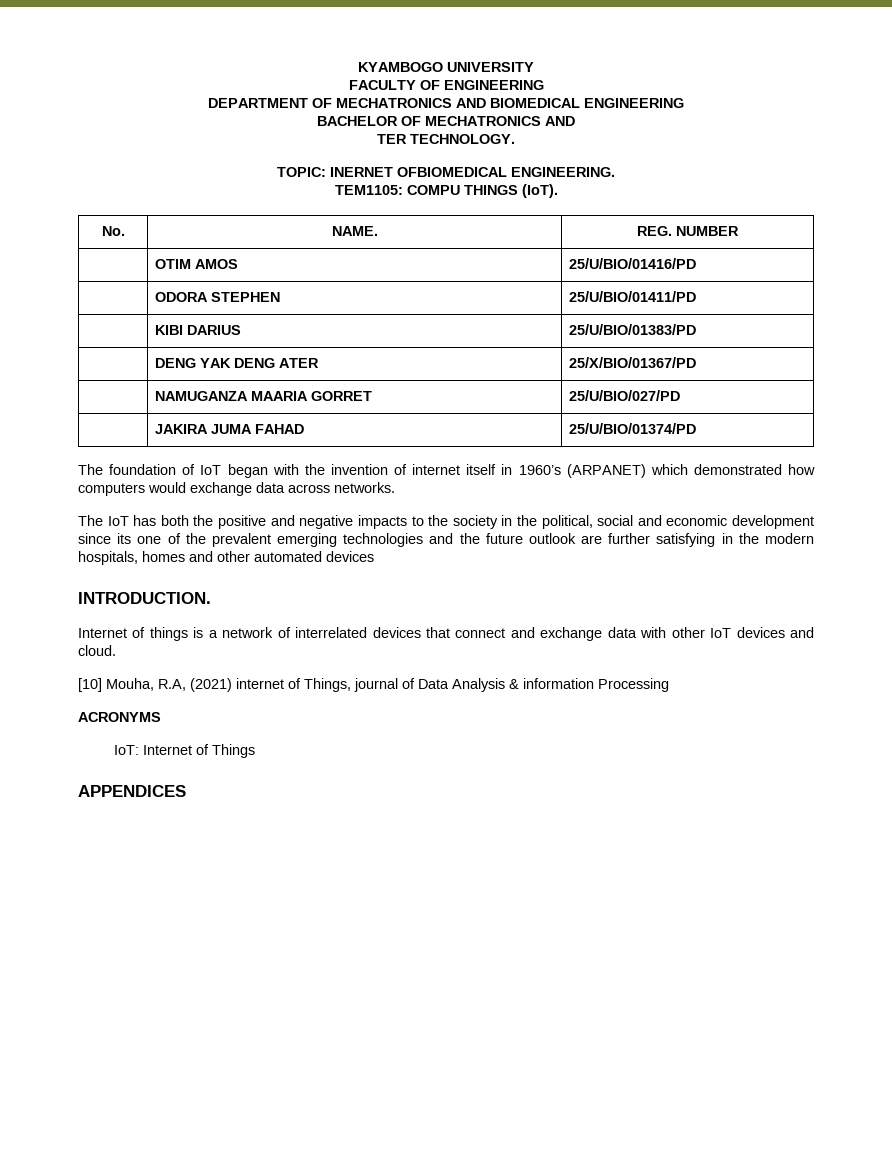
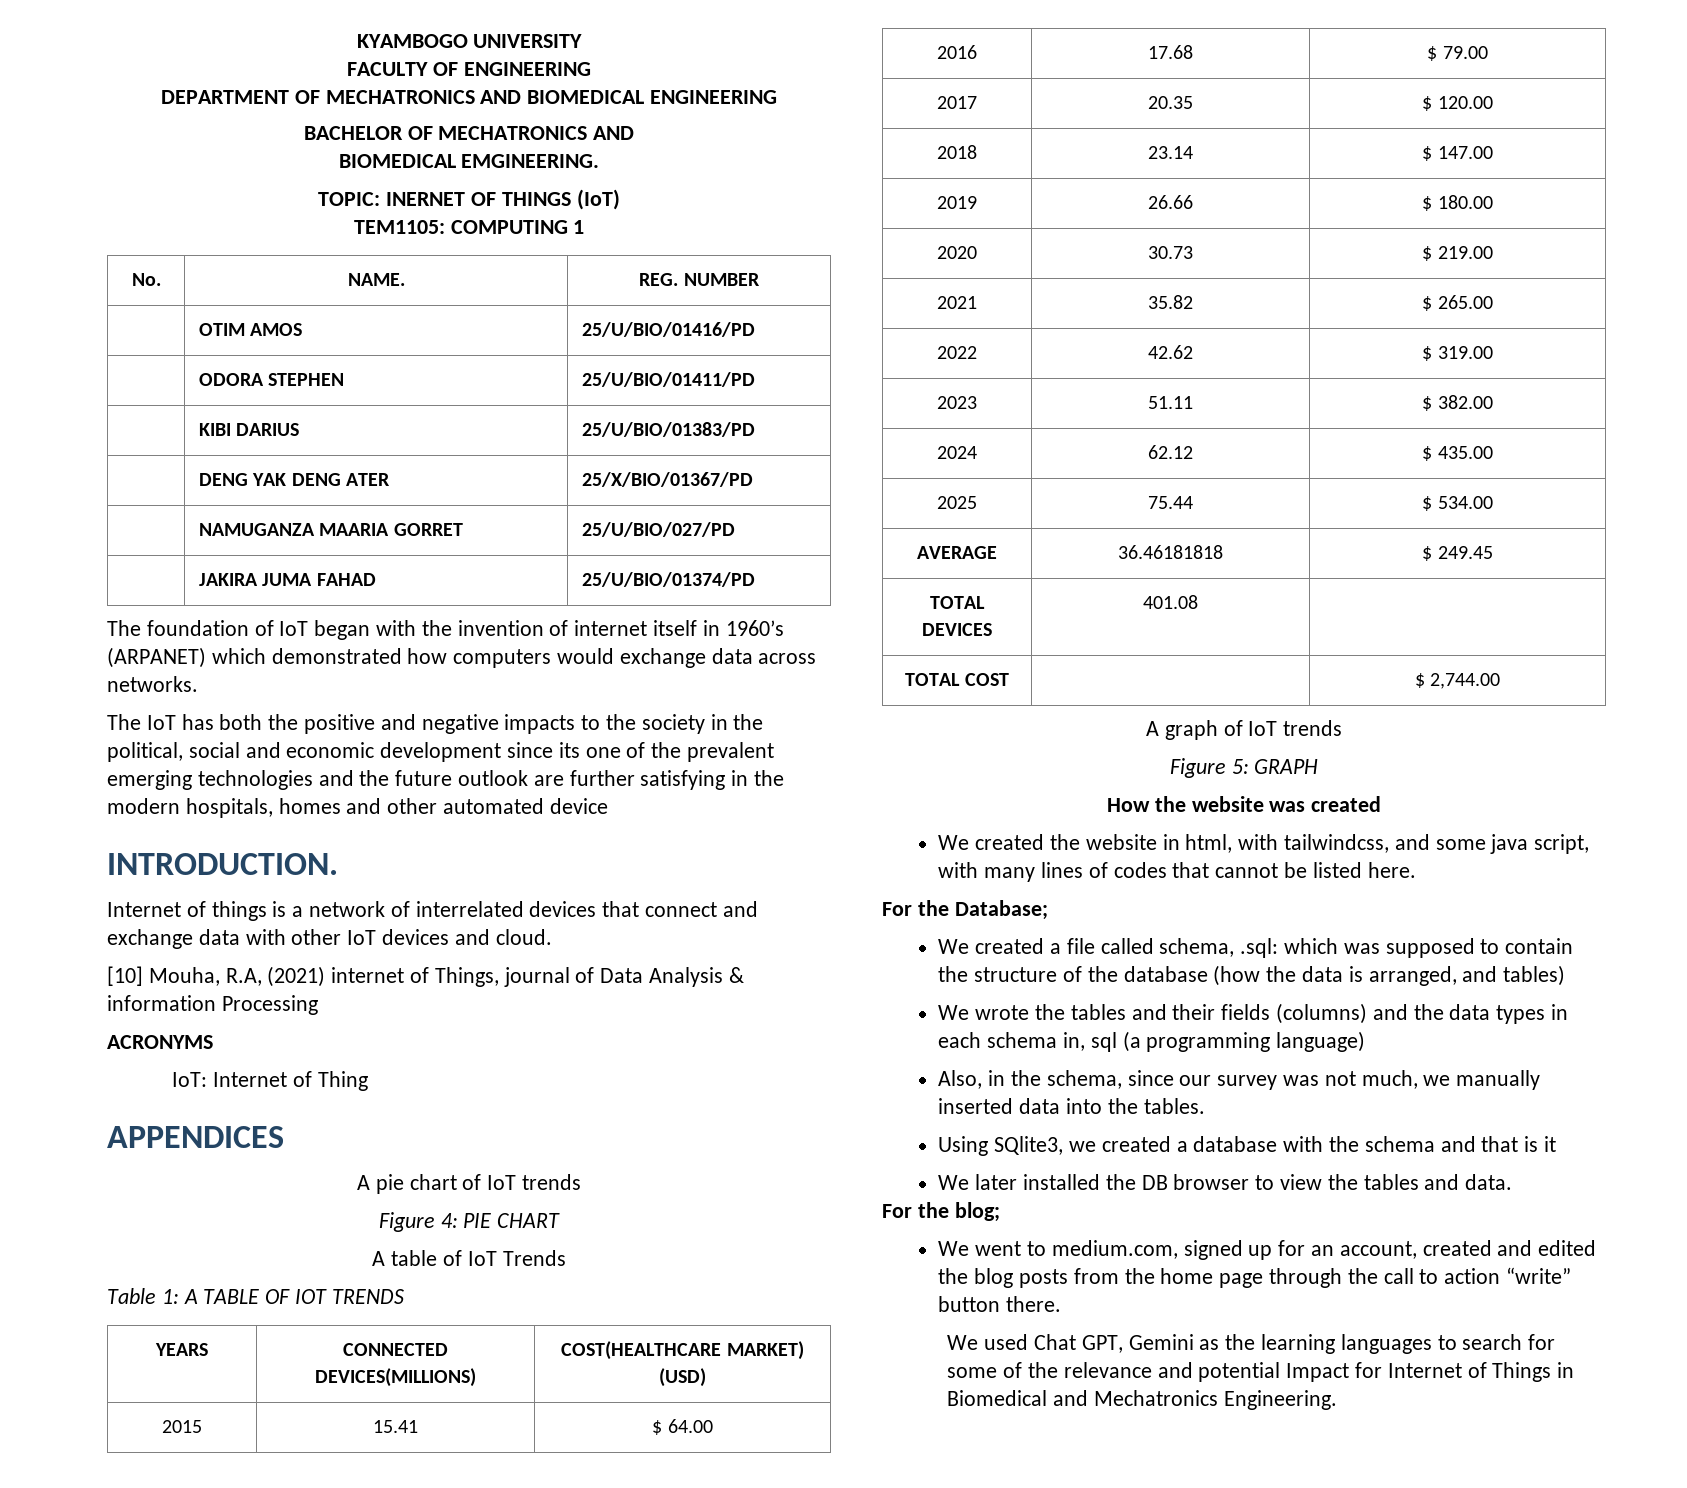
- TER TECHNOLOGY.
+ BIOMEDICAL EMGINEERING.
- TOPIC: INERNET OFBIOMEDICAL ENGINEERING.
- TEM1105: COMPU THINGS (IoT).
+ TOPIC: INERNET OF THINGS (IoT)
+ TEM1105: COMPUTING 1
- The IoT has both the positive and negative impacts to the society in the political, social and economic development since its one of the prevalent emerging technologies and the future outlook are further satisfying in the modern hospitals, homes and other automated devices
+ The IoT has both the positive and negative impacts to the society in the political, social and economic development since its one of the prevalent emerging technologies and the future outlook are further satisfying in the modern hospitals, homes and other automated device
- IoT: Internet of Things
+ IoT: Internet of Thing
+ A pie chart of IoT trends
+ Figure 4: PIE CHART
+ A table of IoT Trends
+ Table 1: A TABLE OF IOT TRENDS
+ YEARS | CONNECTED DEVICES(MILLIONS) | COST(HEALTHCARE MARKET) (USD)
+ 2015 | 15.41 | $ 64.00
+ 2016 | 17.68 | $ 79.00
+ 2017 | 20.35 | $ 120.00
+ 2018 | 23.14 | $ 147.00
+ 2019 | 26.66 | $ 180.00
+ 2020 | 30.73 | $ 219.00
+ 2021 | 35.82 | $ 265.00
+ 2022 | 42.62 | $ 319.00
+ 2023 | 51.11 | $ 382.00
+ 2024 | 62.12 | $ 435.00
+ 2025 | 75.44 | $ 534.00
+ AVERAGE | 36.46181818 | $ 249.45
+ TOTAL DEVICES | 401.08 |
+ TOTAL COST | | $ 2,744.00
+ A graph of IoT trends
+ Figure 5: GRAPH
+ How the website was created
+ We created the website in html, with tailwindcss, and some java script, with many lines of codes that cannot be listed here.
+ For the Database;
+ We created a file called schema, .sql: which was supposed to contain the structure of the database (how the data is arranged, and tables)
+ We wrote the tables and their fields (columns) and the data types in each schema in, sql (a programming language)
+ Also, in the schema, since our survey was not much, we manually inserted data into the tables.
+ Using SQlite3, we created a database with the schema and that is it
+ We later installed the DB browser to view the tables and data.
+ For the blog;
+ We went to medium.com, signed up for an account, created and edited the blog posts from the home page through the call to action “write” button there.
+ We used Chat GPT, Gemini as the learning languages to search for some of the relevance and potential Impact for Internet of Things in Biomedical and Mechatronics Engineering.

